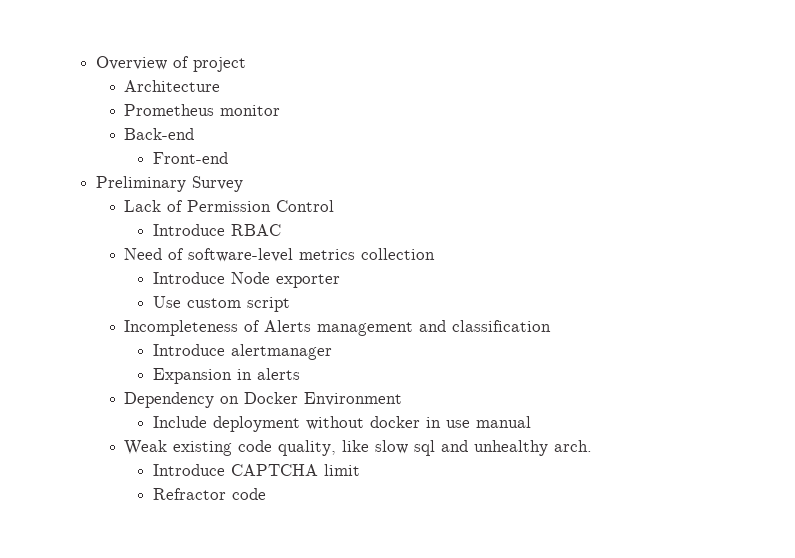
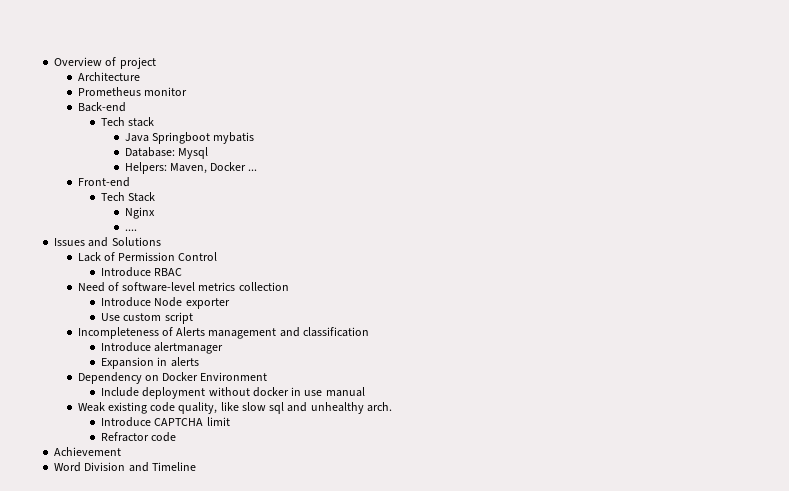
+ Tech stack
+ Java Springboot mybatis
+ Database: Mysql
+ Helpers: Maven, Docker ...
  Front-end
- Preliminary Survey
+ Tech Stack
+ Nginx
+ ....
+ Issues and Solutions
+ Achievement
+ Word Division and Timeline

